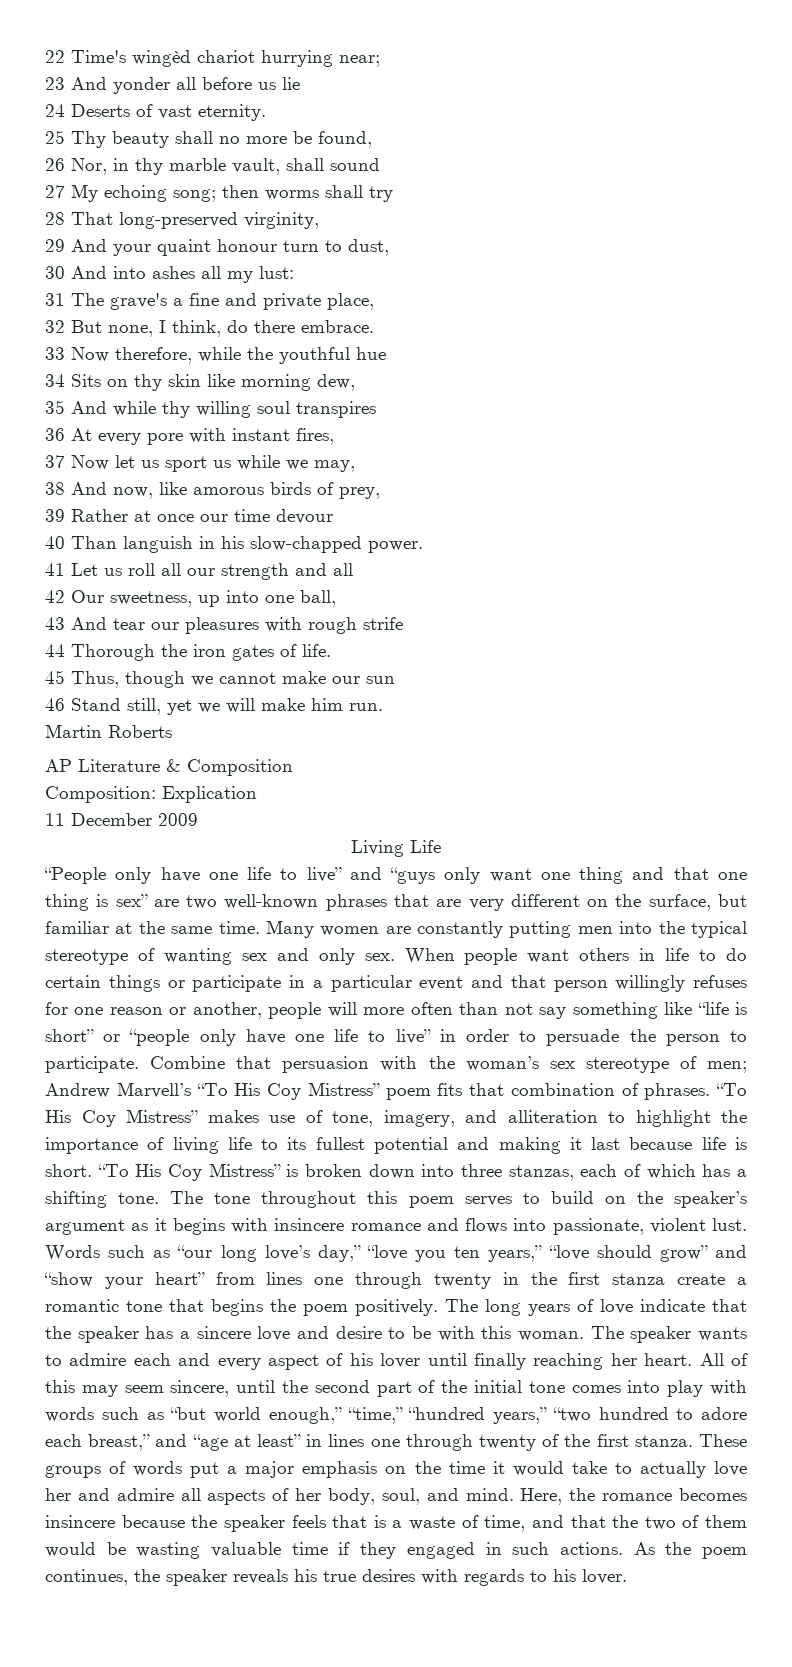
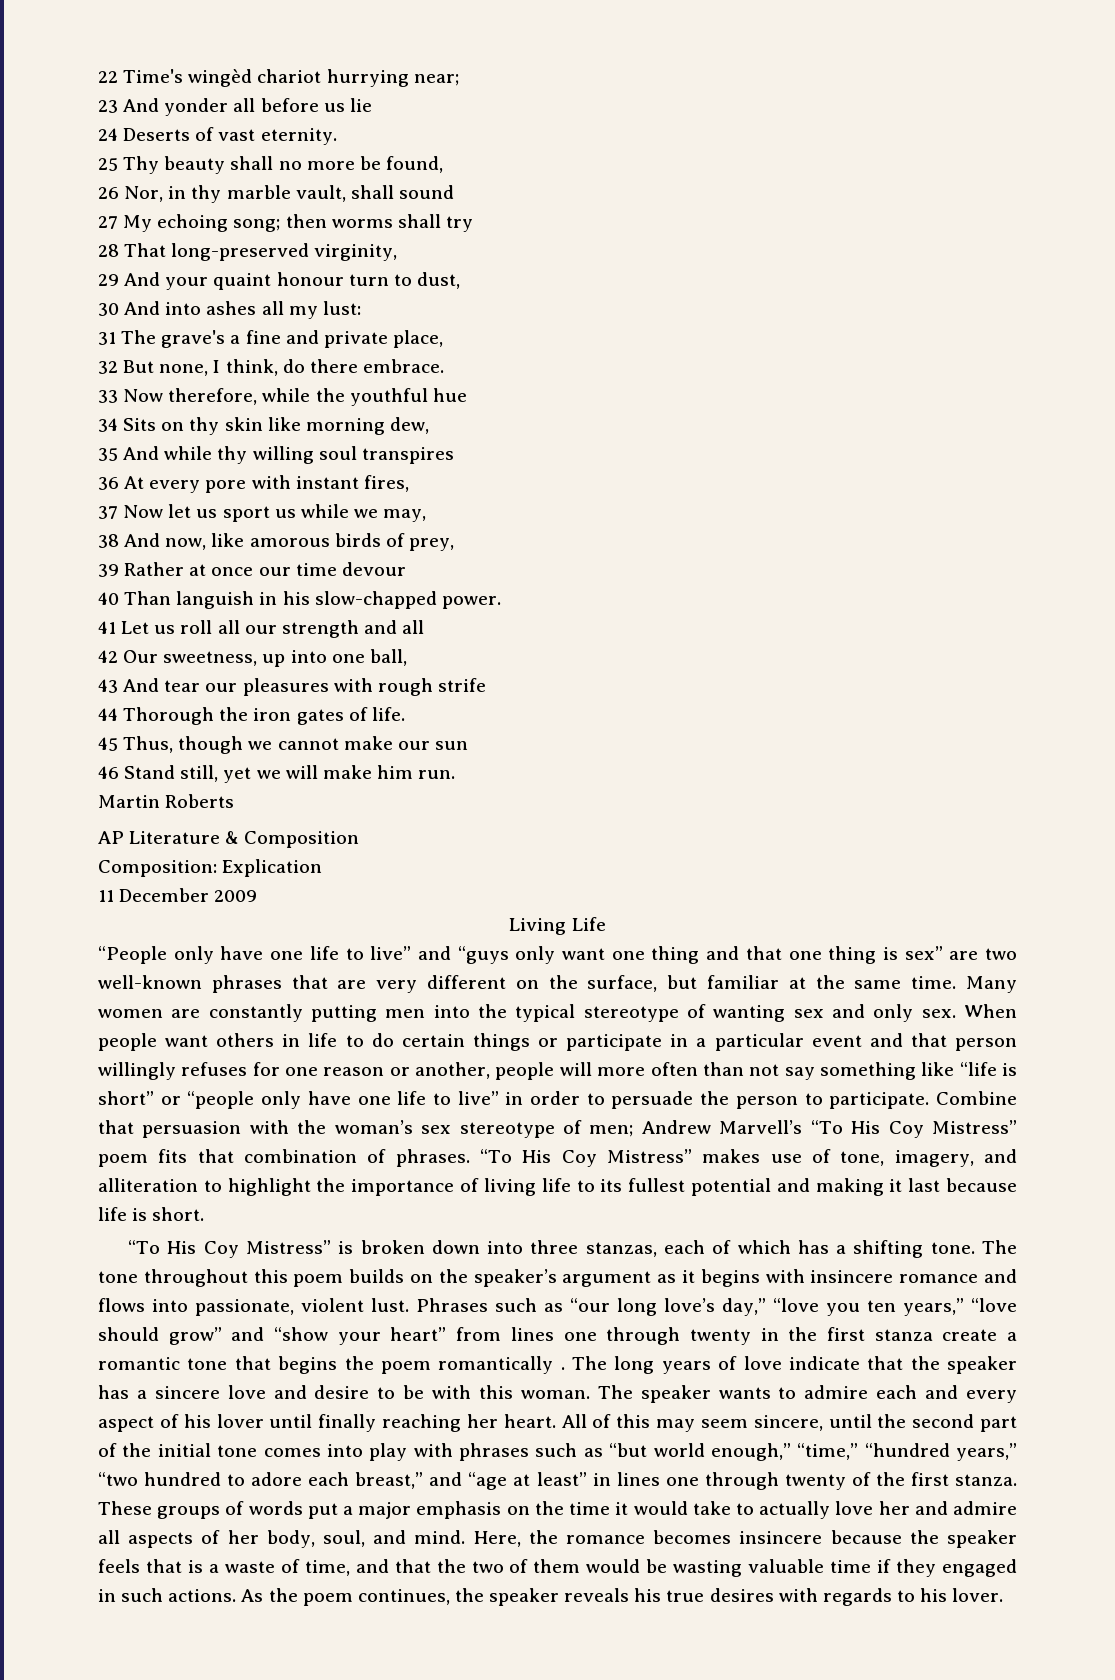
- “To His Coy Mistress” makes use of tone, imagery, and alliteration to highlight the importance of living life to its fullest potential and making it last because life is short. “To His Coy Mistress” is broken down into three stanzas, each of which has a shifting tone.
+ “To His Coy Mistress” makes use of tone, imagery, and alliteration to highlight the importance of living life to its fullest potential and making it last because life is short.
+ “To His Coy Mistress” is broken down into three stanzas, each of which has a shifting tone.
- The tone throughout this poem serves to build on the speaker’s argument as it begins with insincere romance and flows into passionate, violent lust.
+ The tone throughout this poem builds on the speaker’s argument as it begins with insincere romance and flows into passionate, violent lust.
- Words such as “our long love’s day,” “love you ten years,” “love should grow” and “show your heart” from lines one through twenty in the first stanza create a romantic tone that begins the poem positively.
+ Phrases such as “our long love’s day,” “love you ten years,” “love should grow” and “show your heart” from lines one through twenty in the first stanza create a romantic tone that begins the poem romantically .
- All of this may seem sincere, until the second part of the initial tone comes into play with words such as “but world enough,” “time,” “hundred years,” “two hundred to adore each breast,” and “age at least” in lines one through twenty of the first stanza.
+ All of this may seem sincere, until the second part of the initial tone comes into play with phrases such as “but world enough,” “time,” “hundred years,” “two hundred to adore each breast,” and “age at least” in lines one through twenty of the first stanza.

